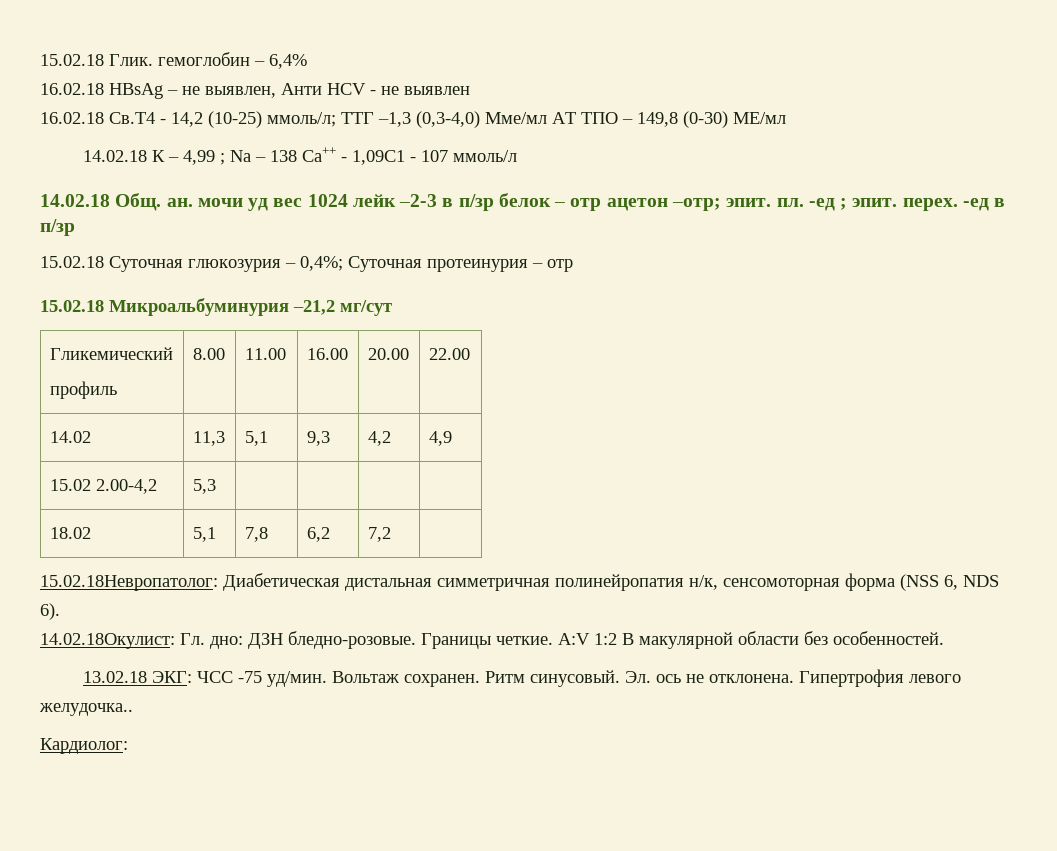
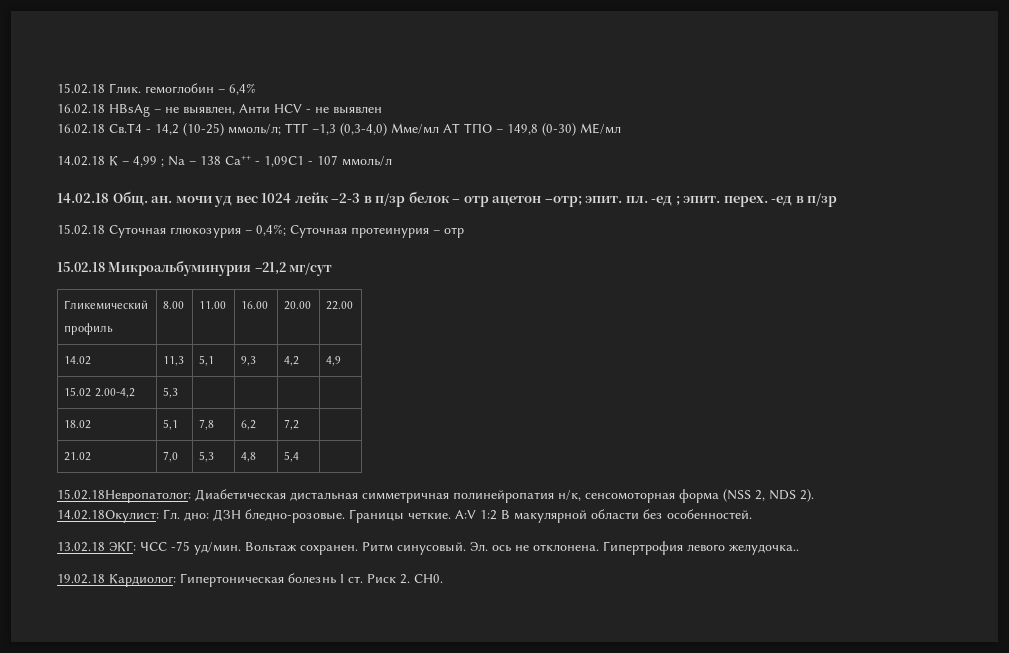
+ 21.02 | 7,0 | 5,3 | 4,8 | 5,4 |
- 15.02.18Невропатолог: Диабетическая дистальная симметричная полинейропатия н/к, сенсомоторная форма (NSS 6, NDS 6).
+ 15.02.18Невропатолог: Диабетическая дистальная симметричная полинейропатия н/к, сенсомоторная форма (NSS 2, NDS 2).
- Кардиолог:
+ 19.02.18 Кардиолог: Гипертоническая болезнь I ст. Риск 2. СН0.

